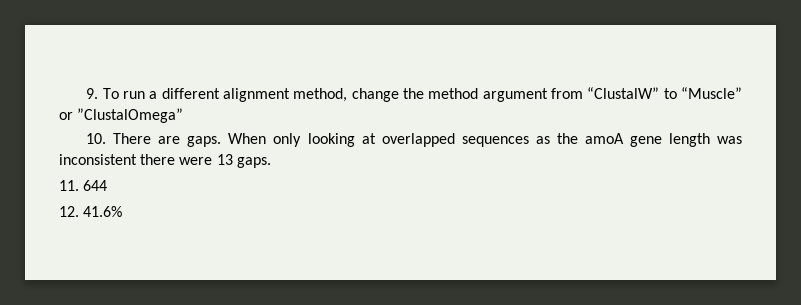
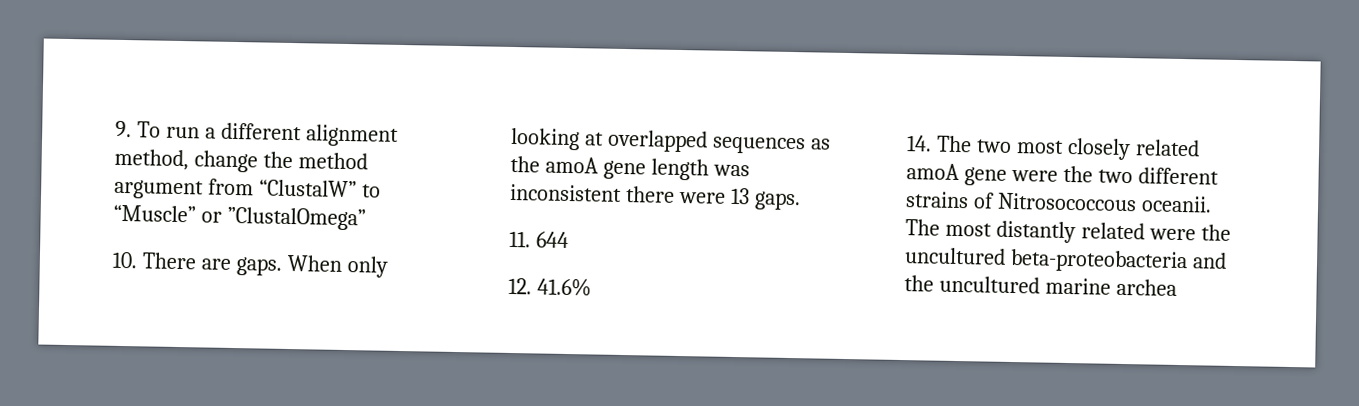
+ 14. The two most closely related amoA gene were the two different strains of Nitrosococcous oceanii. The most distantly related were the uncultured beta-proteobacteria and the uncultured marine archea

